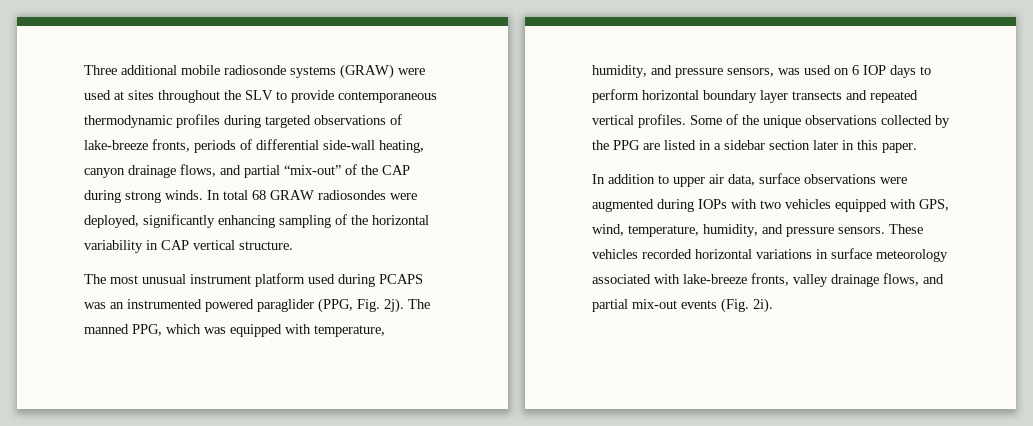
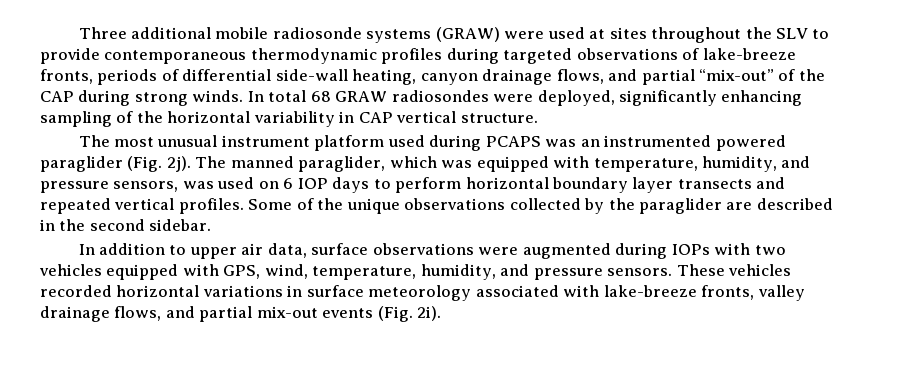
- The most unusual instrument platform used during PCAPS was an instrumented powered paraglider (PPG, Fig. 2j).
+ The most unusual instrument platform used during PCAPS was an instrumented powered paraglider (Fig. 2j).
- The manned PPG, which was equipped with temperature, humidity, and pressure sensors, was used on 6 IOP days to perform horizontal boundary layer transects and repeated vertical profiles.
+ The manned paraglider, which was equipped with temperature, humidity, and pressure sensors, was used on 6 IOP days to perform horizontal boundary layer transects and repeated vertical profiles.
- Some of the unique observations collected by the PPG are listed in a sidebar section later in this paper.
+ Some of the unique observations collected by the paraglider are described in the second sidebar.

